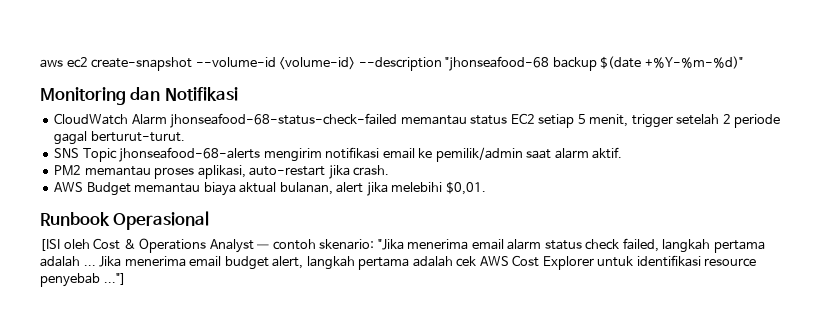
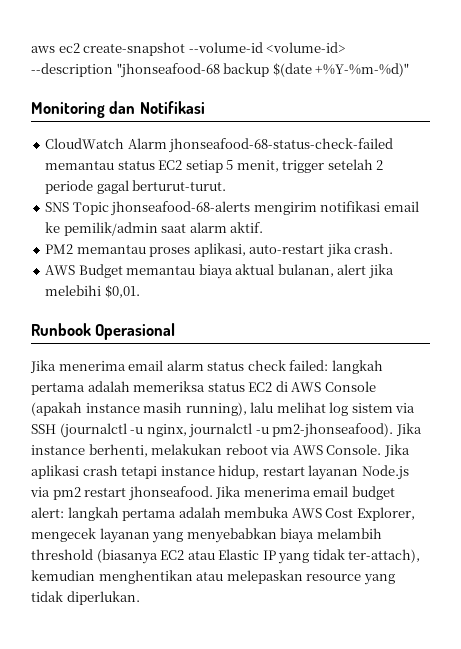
- [ISI oleh Cost & Operations Analyst — contoh skenario: "Jika menerima email alarm status check failed, langkah pertama adalah ...
+ Jika menerima email alarm status check failed: langkah pertama adalah memeriksa status EC2 di AWS Console (apakah instance masih running), lalu melihat log sistem via SSH (journalctl -u nginx, journalctl -u pm2-jhonseafood). Jika instance berhenti, melakukan reboot via AWS Console. Jika aplikasi crash tetapi instance hidup, restart layanan Node.js via pm2 restart jhonseafood.
- Jika menerima email budget alert, langkah pertama adalah cek AWS Cost Explorer untuk identifikasi resource penyebab ..."]
+ Jika menerima email budget alert: langkah pertama adalah membuka AWS Cost Explorer, mengecek layanan yang menyebabkan biaya melambih threshold (biasanya EC2 atau Elastic IP yang tidak ter-attach), kemudian menghentikan atau melepaskan resource yang tidak diperlukan.

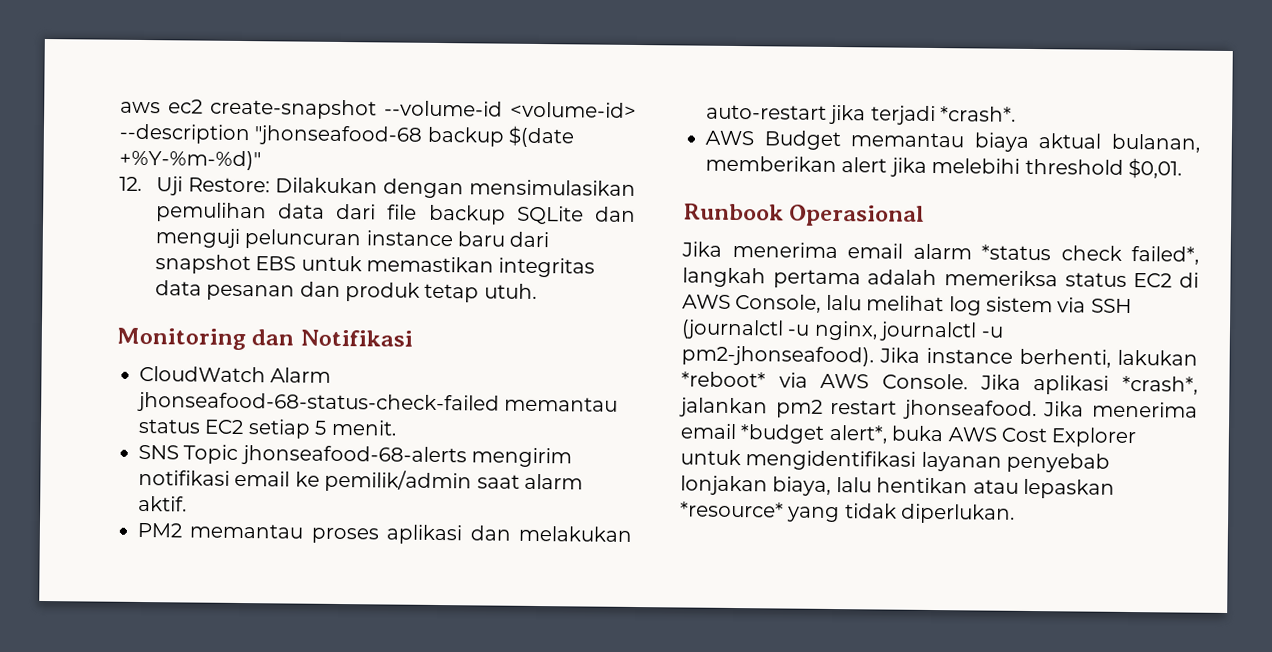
+ 12. Uji Restore: Dilakukan dengan mensimulasikan pemulihan data dari file backup SQLite dan menguji peluncuran instance baru dari snapshot EBS untuk memastikan integritas data pesanan dan produk tetap utuh.
- CloudWatch Alarm jhonseafood-68-status-check-failed memantau status EC2 setiap 5 menit, trigger setelah 2 periode gagal berturut-turut.
+ CloudWatch Alarm jhonseafood-68-status-check-failed memantau status EC2 setiap 5 menit.
- PM2 memantau proses aplikasi, auto-restart jika crash.
+ PM2 memantau proses aplikasi dan melakukan auto-restart jika terjadi *crash*.
- AWS Budget memantau biaya aktual bulanan, alert jika melebihi $0,01.
+ AWS Budget memantau biaya aktual bulanan, memberikan alert jika melebihi threshold $0,01.
- Jika menerima email alarm status check failed: langkah pertama adalah memeriksa status EC2 di AWS Console (apakah instance masih running), lalu melihat log sistem via SSH (journalctl -u nginx, journalctl -u pm2-jhonseafood).
+ Jika menerima email alarm *status check failed*, langkah pertama adalah memeriksa status EC2 di AWS Console, lalu melihat log sistem via SSH (journalctl -u nginx, journalctl -u pm2-jhonseafood).
- Jika instance berhenti, melakukan reboot via AWS Console.
+ Jika instance berhenti, lakukan *reboot* via AWS Console.
- Jika aplikasi crash tetapi instance hidup, restart layanan Node.js via pm2 restart jhonseafood.
+ Jika aplikasi *crash*, jalankan pm2 restart jhonseafood.
- Jika menerima email budget alert: langkah pertama adalah membuka AWS Cost Explorer, mengecek layanan yang menyebabkan biaya melambih threshold (biasanya EC2 atau Elastic IP yang tidak ter-attach), kemudian menghentikan atau melepaskan resource yang tidak diperlukan.
+ Jika menerima email *budget alert*, buka AWS Cost Explorer untuk mengidentifikasi layanan penyebab lonjakan biaya, lalu hentikan atau lepaskan *resource* yang tidak diperlukan.

